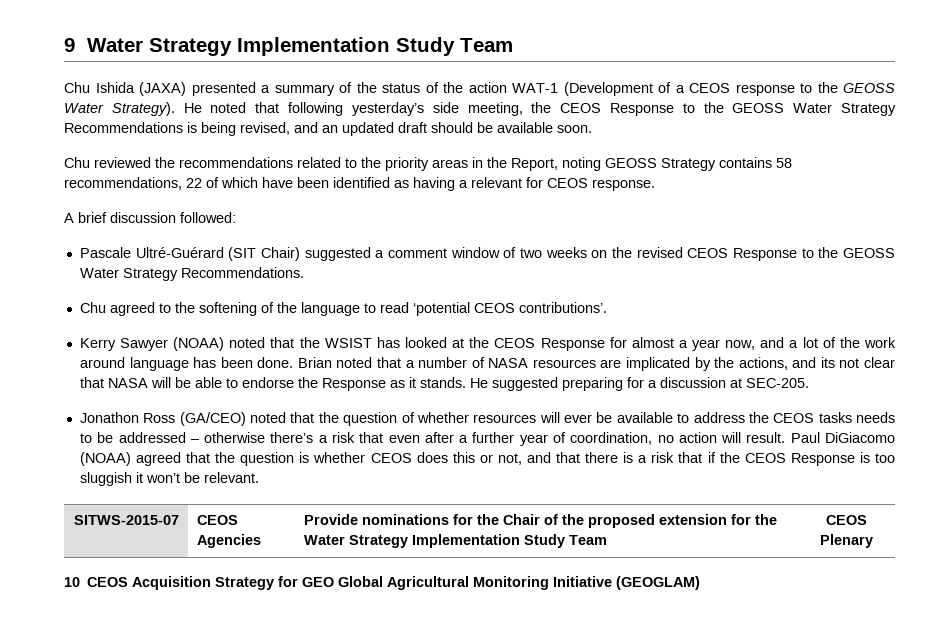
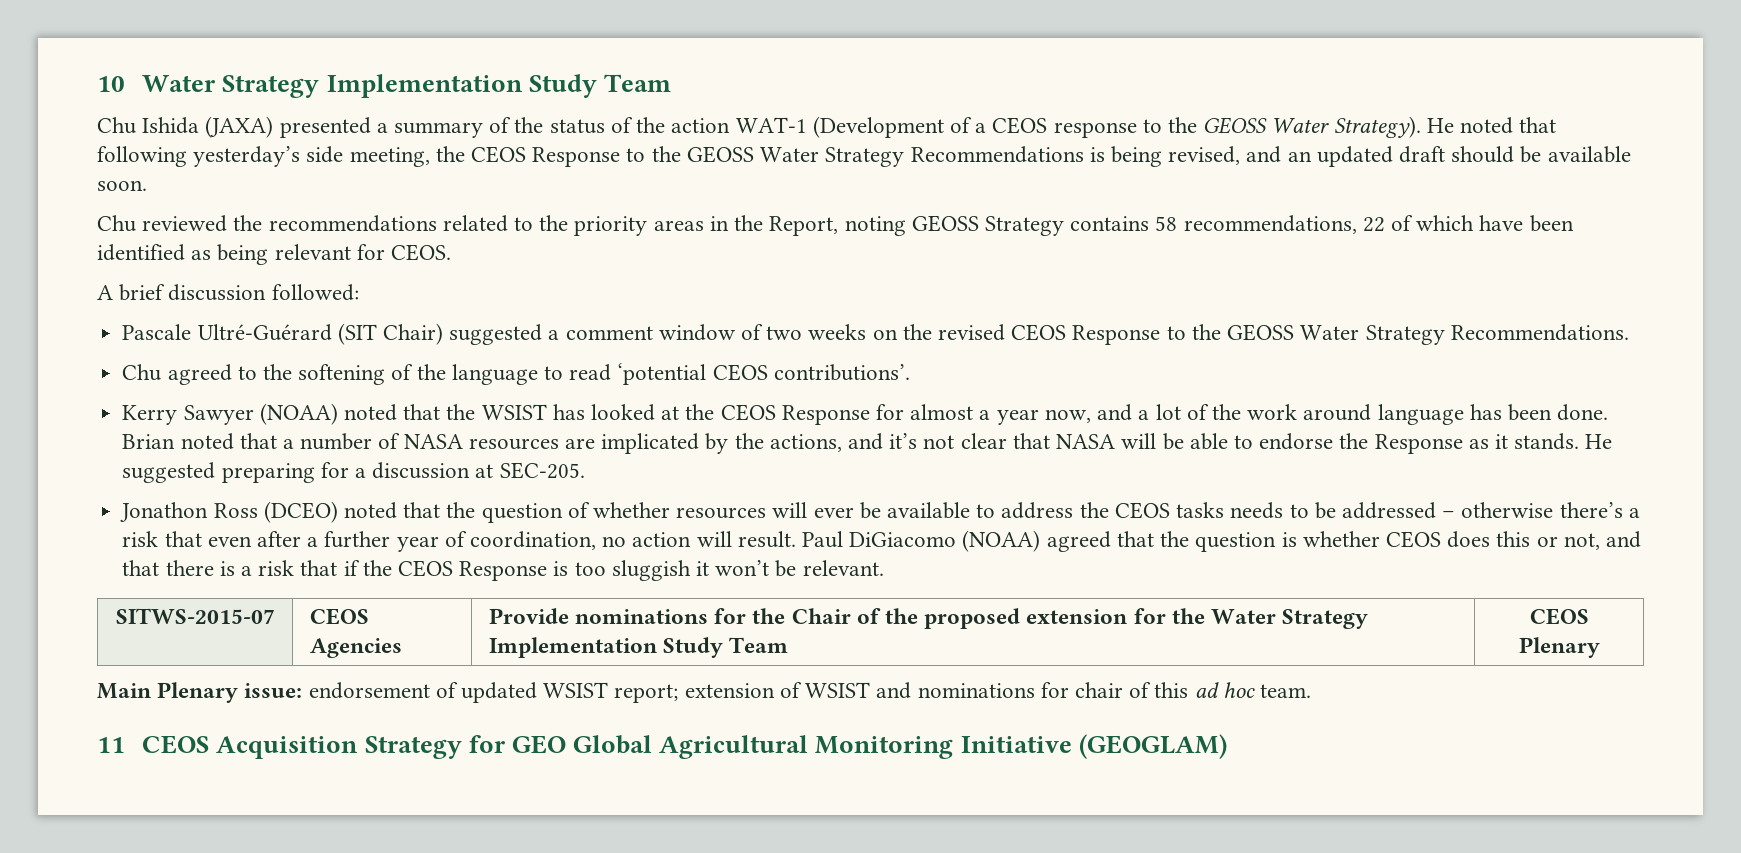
- 9 Water Strategy Implementation Study Team
+ 10 Water Strategy Implementation Study Team
- Chu reviewed the recommendations related to the priority areas in the Report, noting GEOSS Strategy contains 58 recommendations, 22 of which have been identified as having a relevant for CEOS response.
+ Chu reviewed the recommendations related to the priority areas in the Report, noting GEOSS Strategy contains 58 recommendations, 22 of which have been identified as being relevant for CEOS.
- Brian noted that a number of NASA resources are implicated by the actions, and its not clear that NASA will be able to endorse the Response as it stands.
+ Brian noted that a number of NASA resources are implicated by the actions, and it’s not clear that NASA will be able to endorse the Response as it stands.
- Jonathon Ross (GA/CEO) noted that the question of whether resources will ever be available to address the CEOS tasks needs to be addressed – otherwise there’s a risk that even after a further year of coordination, no action will result.
+ Jonathon Ross (DCEO) noted that the question of whether resources will ever be available to address the CEOS tasks needs to be addressed – otherwise there’s a risk that even after a further year of coordination, no action will result.
- 10 CEOS Acquisition Strategy for GEO Global Agricultural Monitoring Initiative (GEOGLAM)
+ Main Plenary issue: endorsement of updated WSIST report; extension of WSIST and nominations for chair of this ad hoc team.
+ 11 CEOS Acquisition Strategy for GEO Global Agricultural Monitoring Initiative (GEOGLAM)

